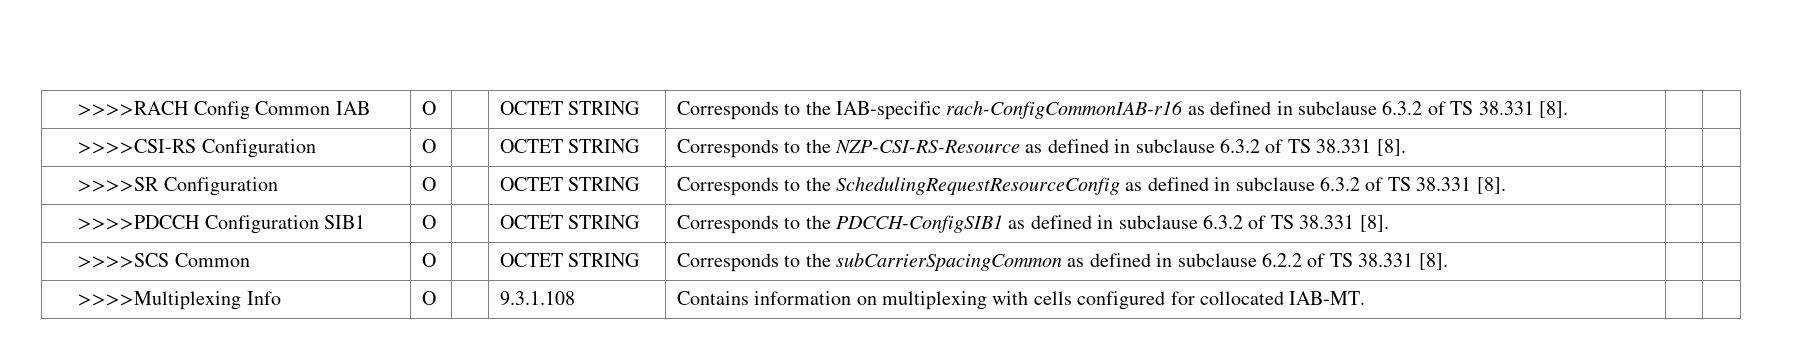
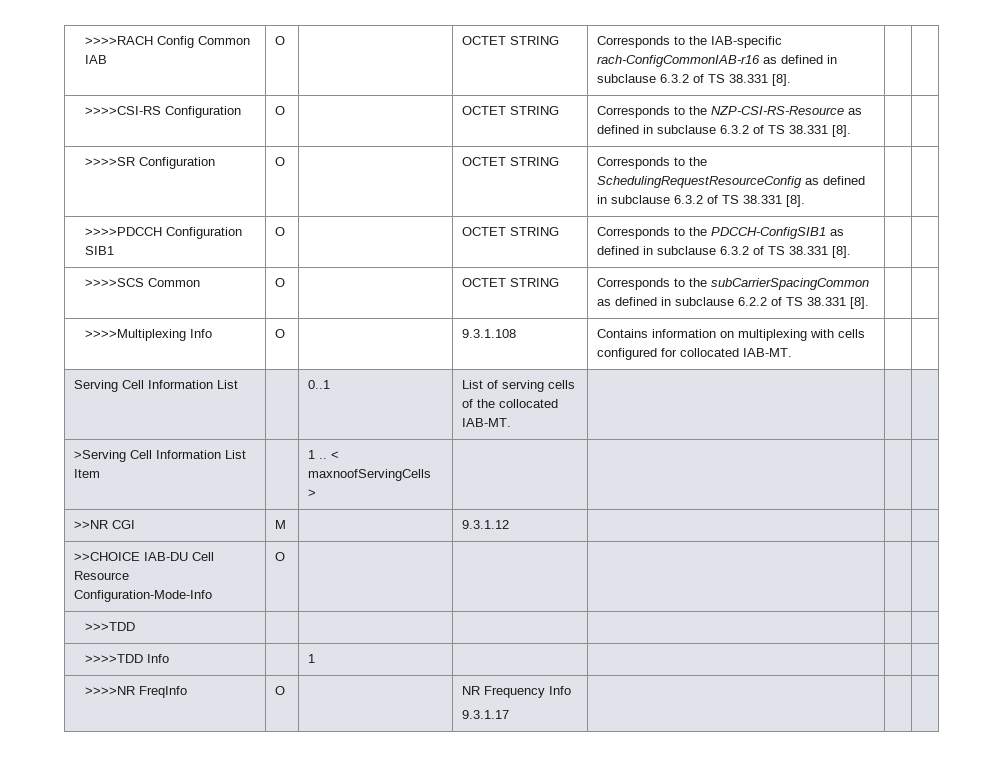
+ Serving Cell Information List | | 0..1 | List of serving cells of the collocated IAB-MT. | | |
+ >Serving Cell Information List Item | | 1 .. < maxnoofServingCells > | | | |
+ >>NR CGI | M | | 9.3.1.12 | | |
+ >>CHOICE IAB-DU Cell Resource Configuration-Mode-Info | O | | | | |
+ >>>TDD | | | | | |
+ >>>>TDD Info | | 1 | | | |
+ >>>>NR FreqInfo | O | | NR Frequency Info
+ 9.3.1.17 | | |

